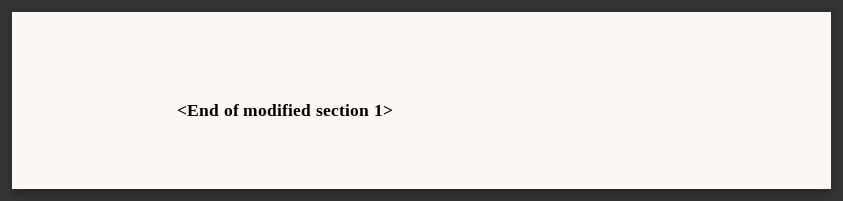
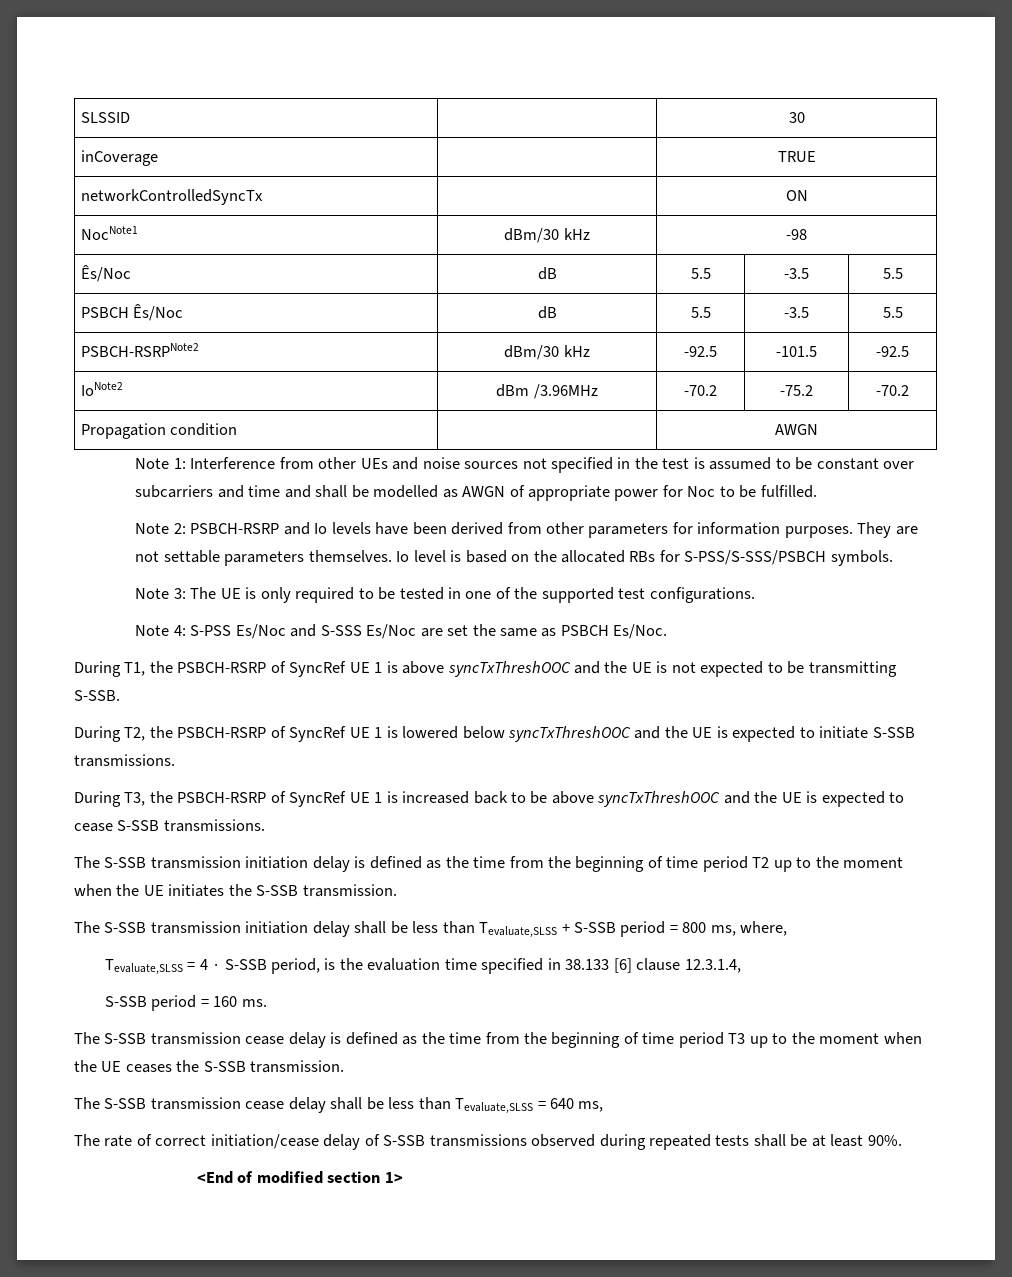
+ SLSSID | | 30
+ inCoverage | | TRUE
+ networkControlledSyncTx | | ON
+ NocNote1 | dBm/30 kHz | -98
+ Ês/Noc | dB | 5.5 | -3.5 | 5.5
+ PSBCH Ês/Noc | dB | 5.5 | -3.5 | 5.5
+ PSBCH-RSRPNote2 | dBm/30 kHz | -92.5 | -101.5 | -92.5
+ IoNote2 | dBm /3.96MHz | -70.2 | -75.2 | -70.2
+ Propagation condition | | AWGN
+ Note 1: Interference from other UEs and noise sources not specified in the test is assumed to be constant over subcarriers and time and shall be modelled as AWGN of appropriate power for Noc to be fulfilled.
+ Note 2: PSBCH-RSRP and Io levels have been derived from other parameters for information purposes. They are not settable parameters themselves. Io level is based on the allocated RBs for S-PSS/S-SSS/PSBCH symbols.
+ Note 3: The UE is only required to be tested in one of the supported test configurations.
+ Note 4: S-PSS Es/Noc and S-SSS Es/Noc are set the same as PSBCH Es/Noc.
+ During T1, the PSBCH-RSRP of SyncRef UE 1 is above syncTxThreshOOC and the UE is not expected to be transmitting S-SSB.
+ During T2, the PSBCH-RSRP of SyncRef UE 1 is lowered below syncTxThreshOOC and the UE is expected to initiate S-SSB transmissions.
+ During T3, the PSBCH-RSRP of SyncRef UE 1 is increased back to be above syncTxThreshOOC and the UE is expected to cease S-SSB transmissions.
+ The S-SSB transmission initiation delay is defined as the time from the beginning of time period T2 up to the moment when the UE initiates the S-SSB transmission.
+ The S-SSB transmission initiation delay shall be less than Tevaluate,SLSS + S-SSB period = 800 ms, where,
+ Tevaluate,SLSS = 4 ∙ S-SSB period, is the evaluation time specified in 38.133 [6] clause 12.3.1.4,
+ S-SSB period = 160 ms.
+ The S-SSB transmission cease delay is defined as the time from the beginning of time period T3 up to the moment when the UE ceases the S-SSB transmission.
+ The S-SSB transmission cease delay shall be less than Tevaluate,SLSS = 640 ms,
+ The rate of correct initiation/cease delay of S-SSB transmissions observed during repeated tests shall be at least 90%.

